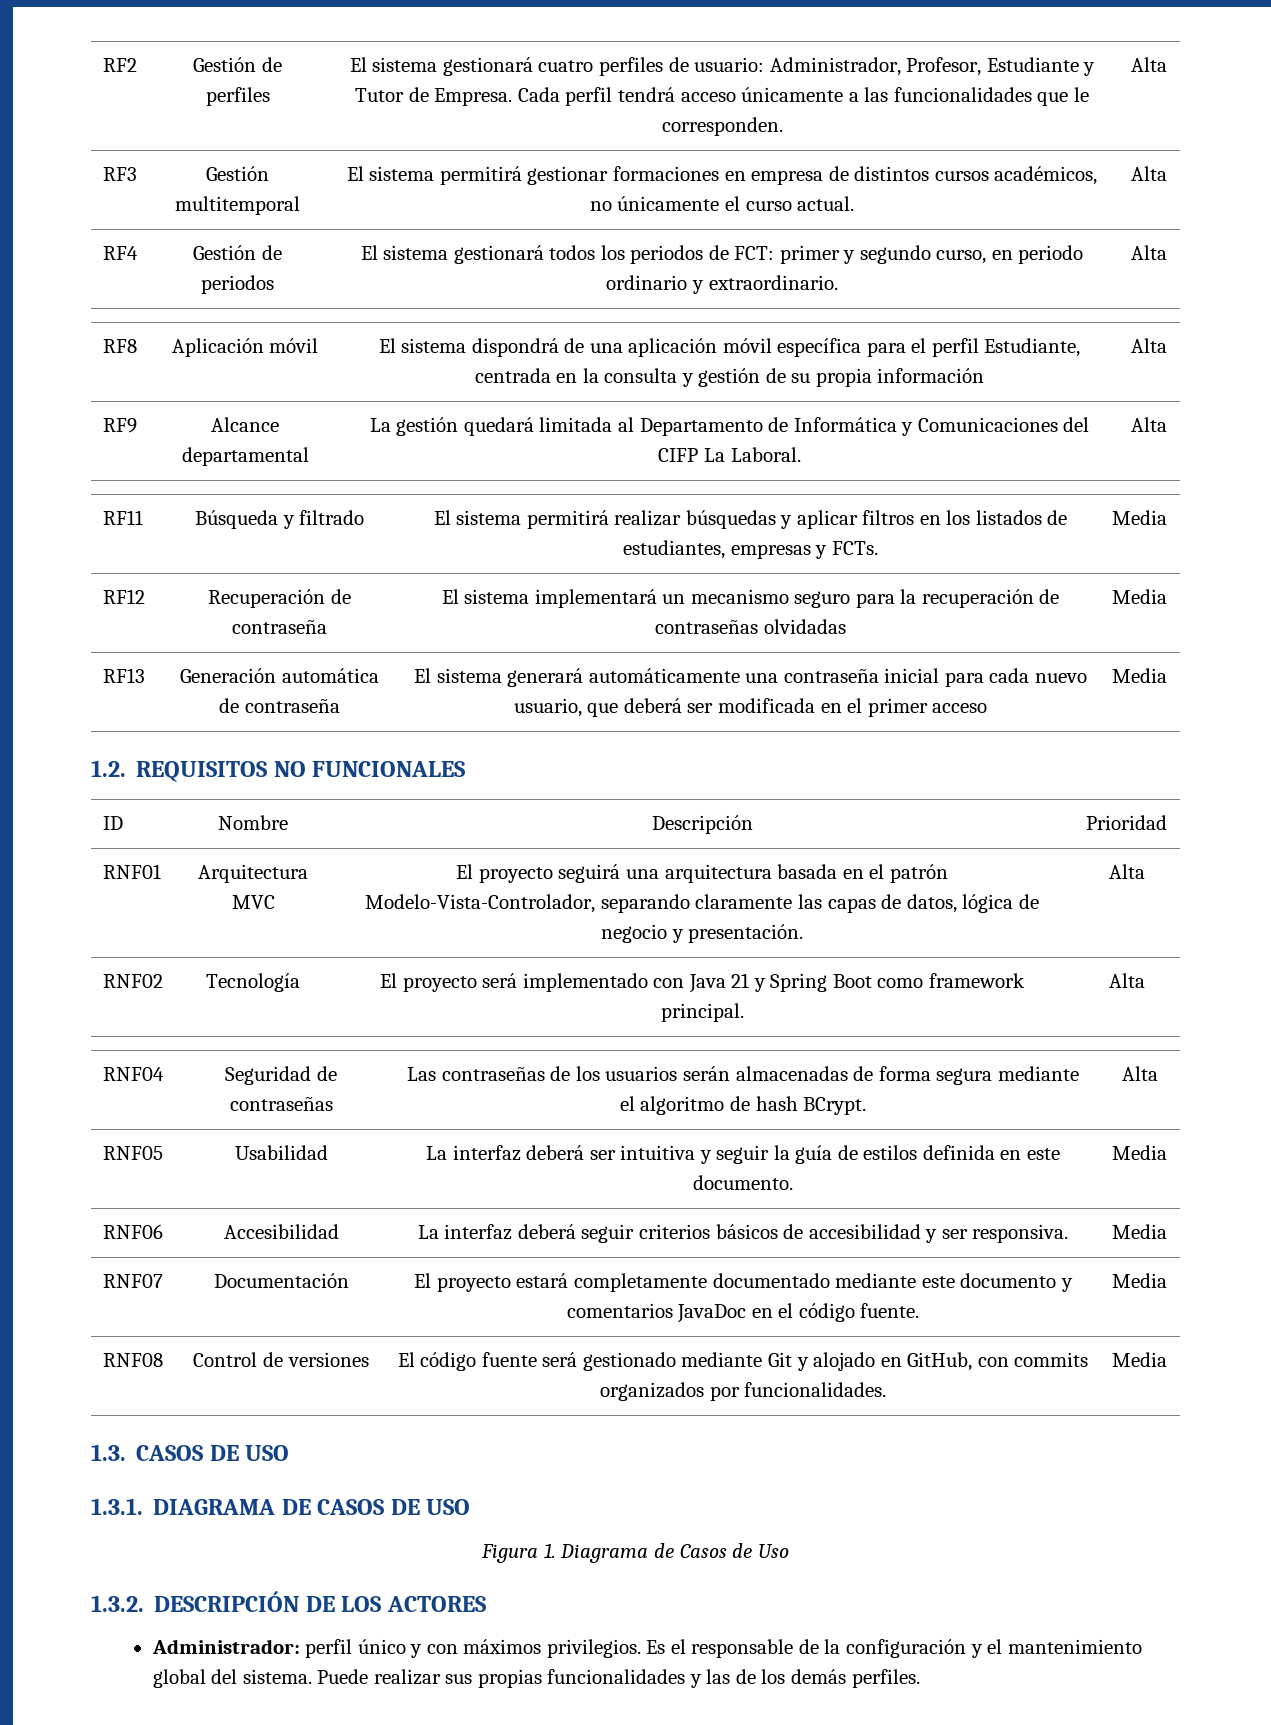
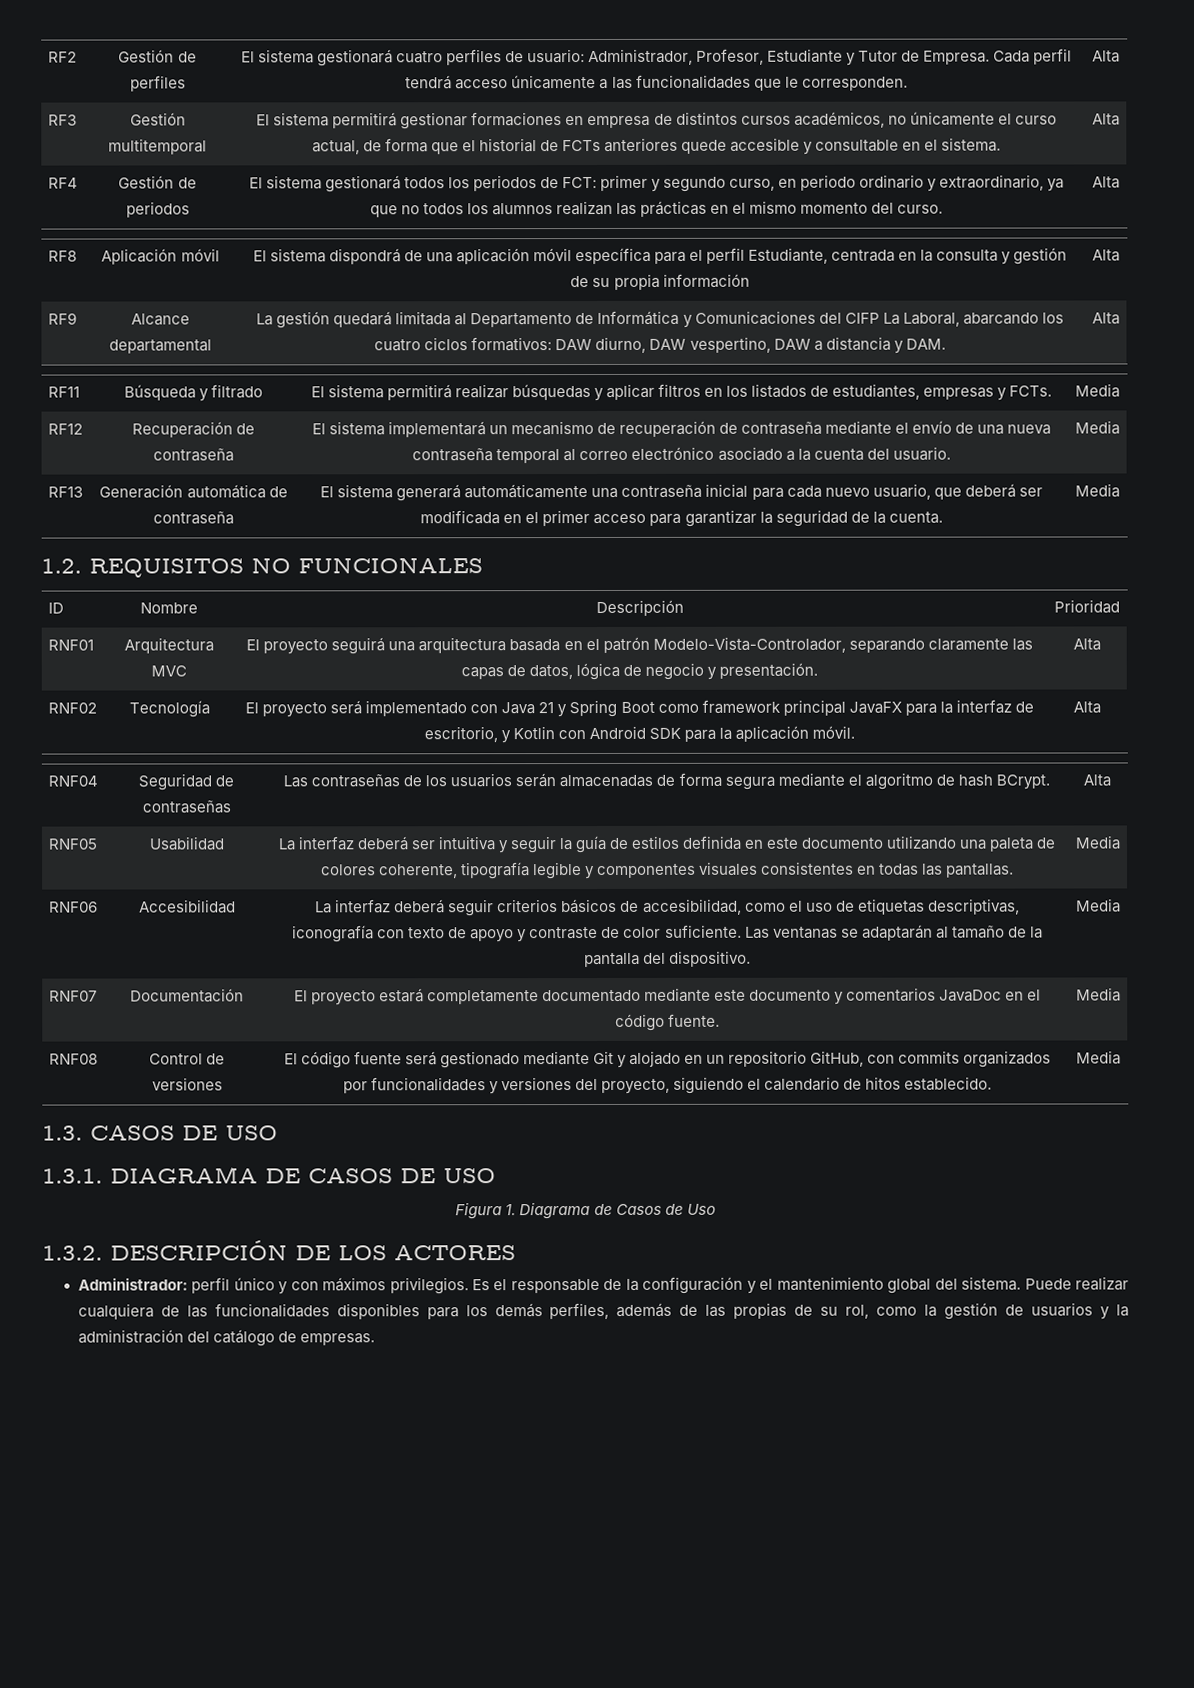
- RF3 | Gestión multitemporal | El sistema permitirá gestionar formaciones en empresa de distintos cursos académicos, no únicamente el curso actual. | Alta
+ RF3 | Gestión multitemporal | El sistema permitirá gestionar formaciones en empresa de distintos cursos académicos, no únicamente el curso actual, de forma que el historial de FCTs anteriores quede accesible y consultable en el sistema. | Alta
- RF4 | Gestión de periodos | El sistema gestionará todos los periodos de FCT: primer y segundo curso, en periodo ordinario y extraordinario. | Alta
+ RF4 | Gestión de periodos | El sistema gestionará todos los periodos de FCT: primer y segundo curso, en periodo ordinario y extraordinario, ya que no todos los alumnos realizan las prácticas en el mismo momento del curso. | Alta
- RF9 | Alcance departamental | La gestión quedará limitada al Departamento de Informática y Comunicaciones del CIFP La Laboral. | Alta
+ RF9 | Alcance departamental | La gestión quedará limitada al Departamento de Informática y Comunicaciones del CIFP La Laboral, abarcando los cuatro ciclos formativos: DAW diurno, DAW vespertino, DAW a distancia y DAM. | Alta
- RF12 | Recuperación de contraseña | El sistema implementará un mecanismo seguro para la recuperación de contraseñas olvidadas | Media
+ RF12 | Recuperación de contraseña | El sistema implementará un mecanismo de recuperación de contraseña mediante el envío de una nueva contraseña temporal al correo electrónico asociado a la cuenta del usuario. | Media
- RF13 | Generación automática de contraseña | El sistema generará automáticamente una contraseña inicial para cada nuevo usuario, que deberá ser modificada en el primer acceso | Media
+ RF13 | Generación automática de contraseña | El sistema generará automáticamente una contraseña inicial para cada nuevo usuario, que deberá ser modificada en el primer acceso para garantizar la seguridad de la cuenta. | Media
- RNF02 | Tecnología | El proyecto será implementado con Java 21 y Spring Boot como framework principal. | Alta
+ RNF02 | Tecnología | El proyecto será implementado con Java 21 y Spring Boot como framework principal JavaFX para la interfaz de escritorio, y Kotlin con Android SDK para la aplicación móvil. | Alta
- RNF05 | Usabilidad | La interfaz deberá ser intuitiva y seguir la guía de estilos definida en este documento. | Media
+ RNF05 | Usabilidad | La interfaz deberá ser intuitiva y seguir la guía de estilos definida en este documento utilizando una paleta de colores coherente, tipografía legible y componentes visuales consistentes en todas las pantallas. | Media
- RNF06 | Accesibilidad | La interfaz deberá seguir criterios básicos de accesibilidad y ser responsiva. | Media
+ RNF06 | Accesibilidad | La interfaz deberá seguir criterios básicos de accesibilidad, como el uso de etiquetas descriptivas, iconografía con texto de apoyo y contraste de color suficiente. Las ventanas se adaptarán al tamaño de la pantalla del dispositivo. | Media
- RNF08 | Control de versiones | El código fuente será gestionado mediante Git y alojado en GitHub, con commits organizados por funcionalidades. | Media
+ RNF08 | Control de versiones | El código fuente será gestionado mediante Git y alojado en un repositorio GitHub, con commits organizados por funcionalidades y versiones del proyecto, siguiendo el calendario de hitos establecido. | Media
- Puede realizar sus propias funcionalidades y las de los demás perfiles.
+ Puede realizar cualquiera de las funcionalidades disponibles para los demás perfiles, además de las propias de su rol, como la gestión de usuarios y la administración del catálogo de empresas.

